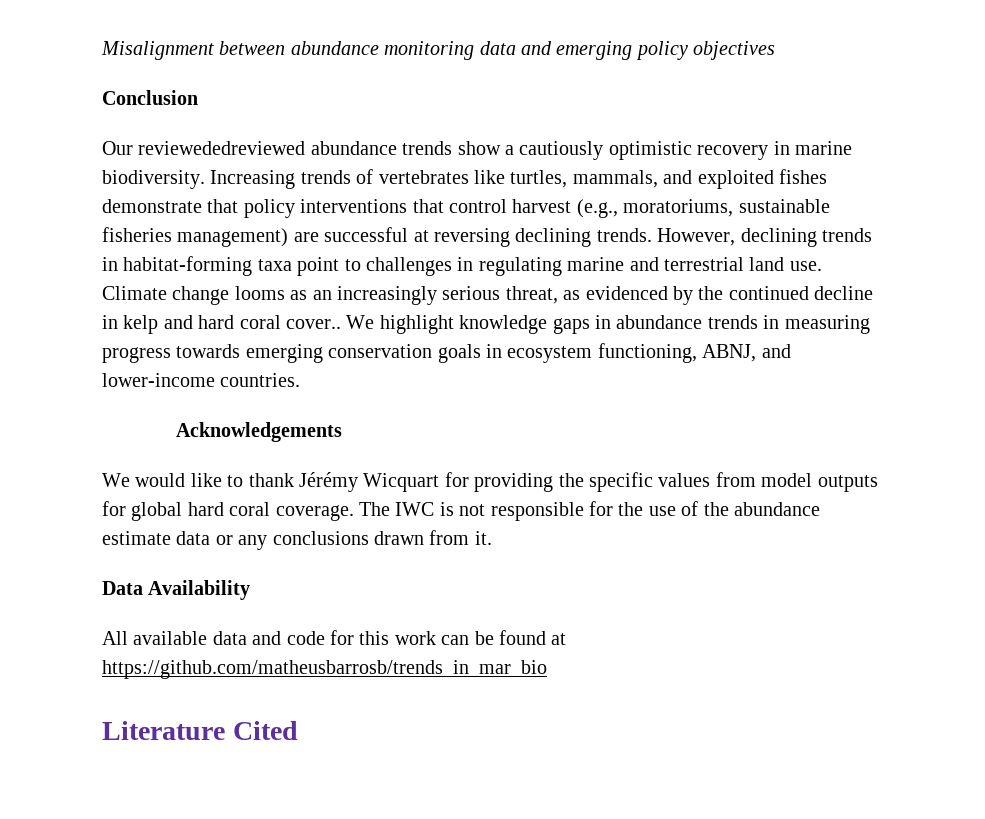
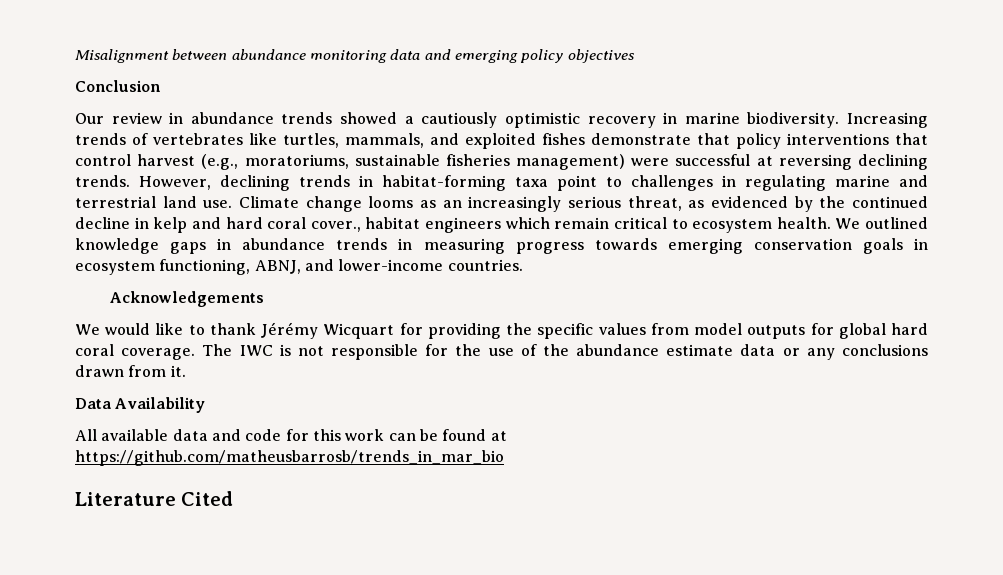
- Our reviewededreviewed abundance trends show a cautiously optimistic recovery in marine biodiversity.
+ Our review in abundance trends showed a cautiously optimistic recovery in marine biodiversity.
- Increasing trends of vertebrates like turtles, mammals, and exploited fishes demonstrate that policy interventions that control harvest (e.g., moratoriums, sustainable fisheries management) are successful at reversing declining trends.
+ Increasing trends of vertebrates like turtles, mammals, and exploited fishes demonstrate that policy interventions that control harvest (e.g., moratoriums, sustainable fisheries management) were successful at reversing declining trends.
- Climate change looms as an increasingly serious threat, as evidenced by the continued decline in kelp and hard coral cover.. We highlight knowledge gaps in abundance trends in measuring progress towards emerging conservation goals in ecosystem functioning, ABNJ, and lower-income countries.
+ Climate change looms as an increasingly serious threat, as evidenced by the continued decline in kelp and hard coral cover., habitat engineers which remain critical to ecosystem health. We outlined knowledge gaps in abundance trends in measuring progress towards emerging conservation goals in ecosystem functioning, ABNJ, and lower-income countries.

